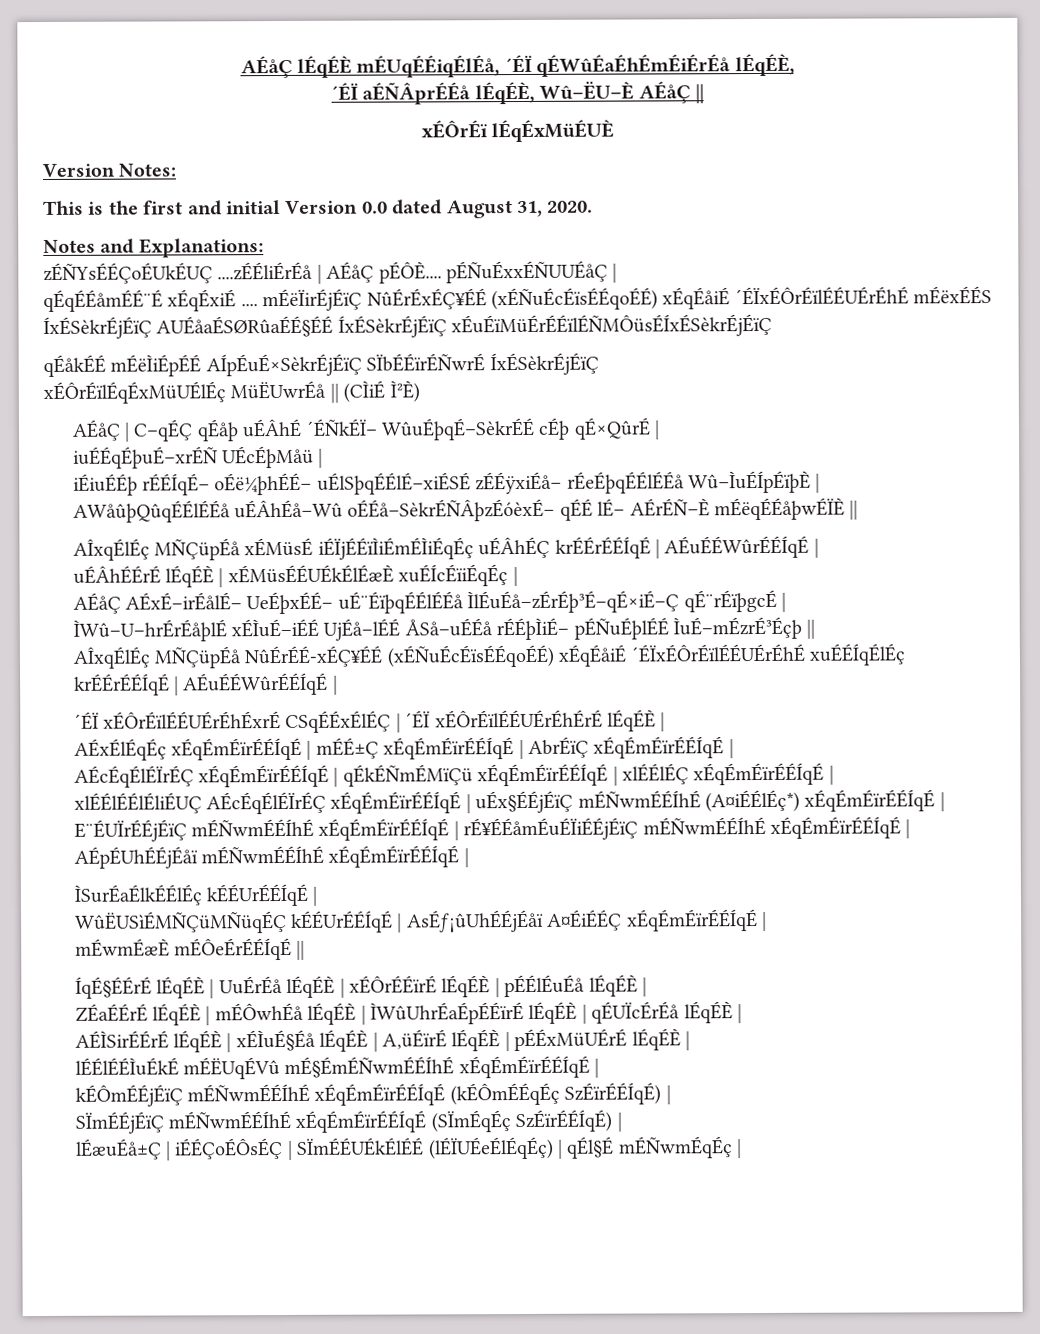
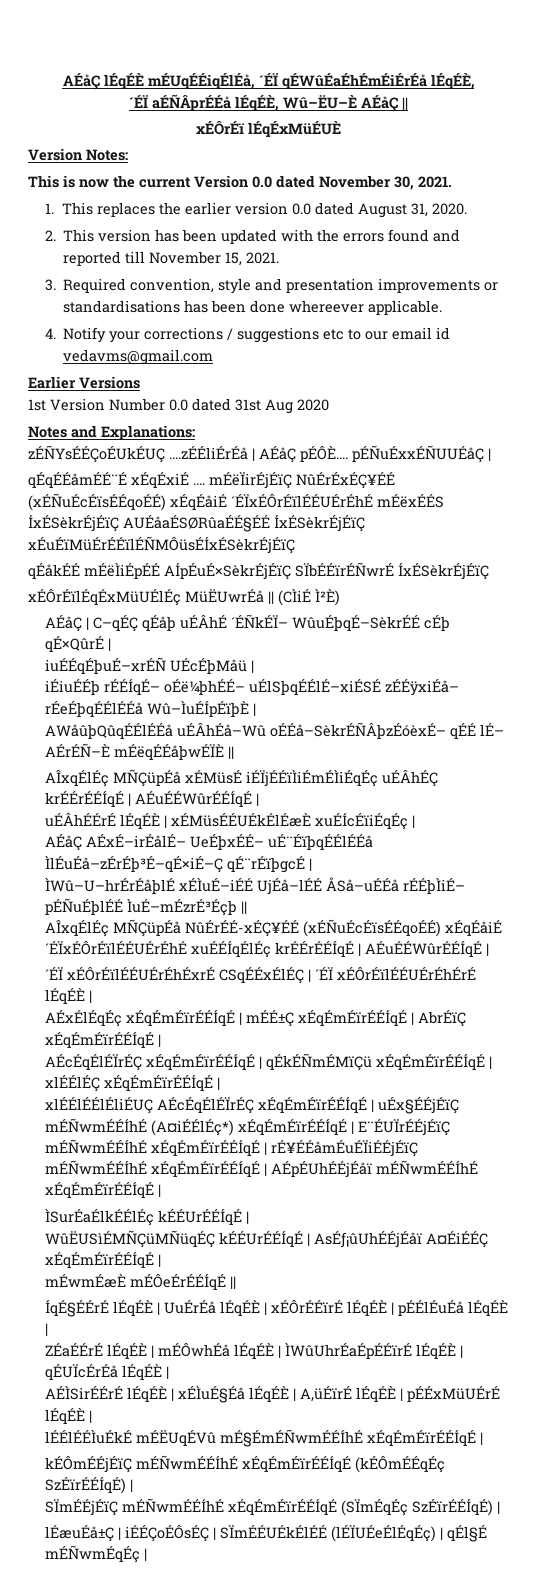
- This is the first and initial Version 0.0 dated August 31, 2020.
+ This is now the current Version 0.0 dated November 30, 2021.
+ 1. This replaces the earlier version 0.0 dated August 31, 2020.
+ 2. This version has been updated with the errors found and reported till November 15, 2021.
+ 3. Required convention, style and presentation improvements or standardisations has been done whereever applicable.
+ 4. Notify your corrections / suggestions etc to our email id vedavms@gmail.com
+ Earlier Versions
+ 1st Version Number 0.0 dated 31st Aug 2020

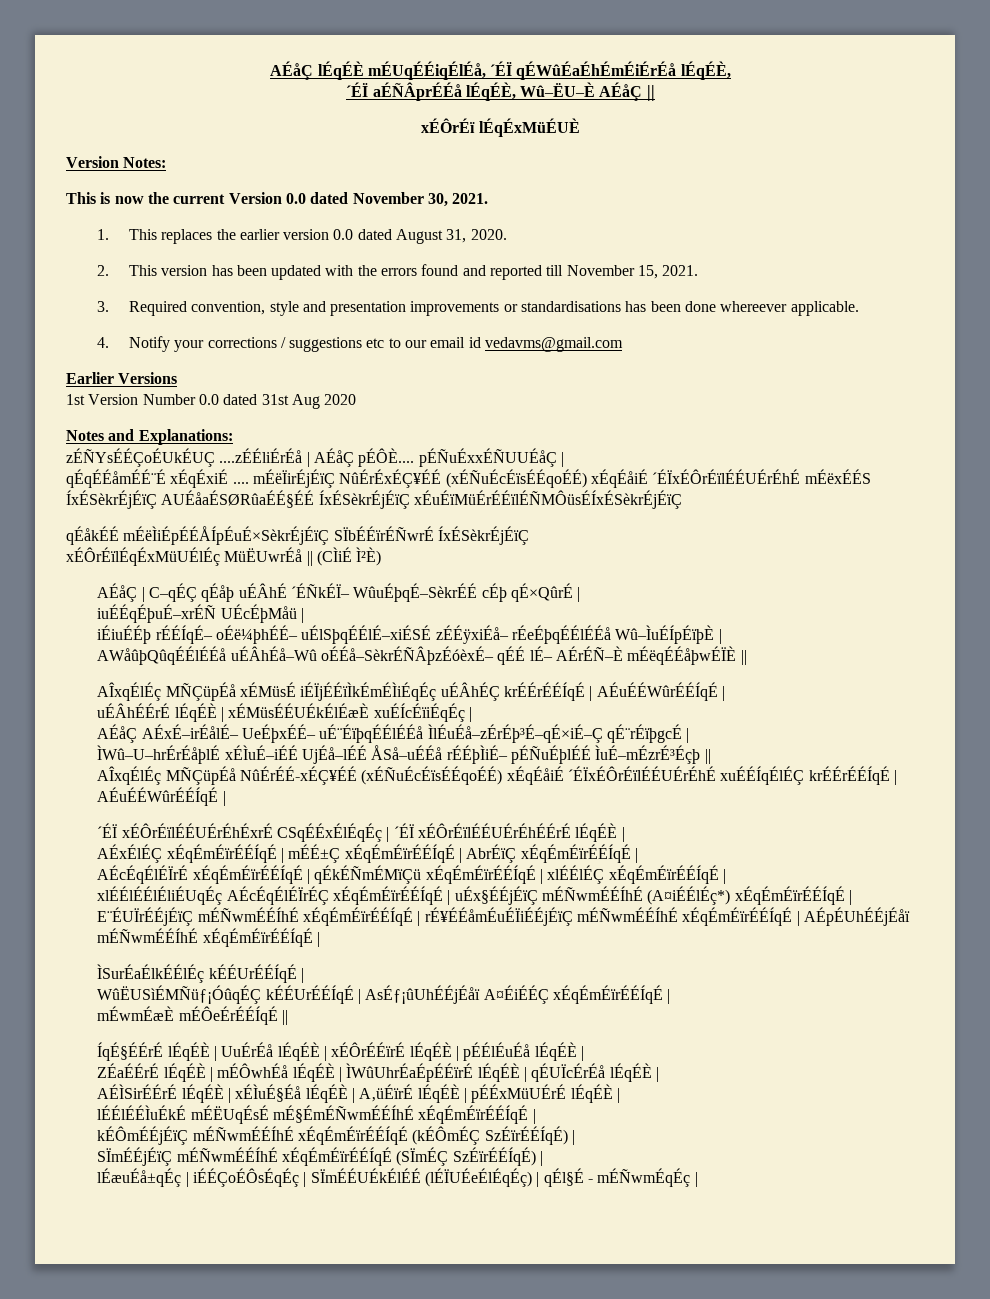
- qÉåkÉÉ mÉëÌiÉpÉÉ AÍpÉuÉ×SèkrÉjÉïÇ SÏbÉÉïrÉÑwrÉ ÍxÉSèkrÉjÉïÇ
+ qÉåkÉÉ mÉëÌiÉpÉÉÅÍpÉuÉ×SèkrÉjÉïÇ SÏbÉÉïrÉÑwrÉ ÍxÉSèkrÉjÉïÇ
- AÎxqÉlÉç MÑÇüpÉå xÉMüsÉ iÉÏjÉÉïÌiÉmÉÌiÉqÉç uÉÂhÉÇ krÉÉrÉÉÍqÉ | AÉuÉÉWûrÉÉÍqÉ |
+ AÎxqÉlÉç MÑÇüpÉå xÉMüsÉ iÉÏjÉÉïÌkÉmÉÌiÉqÉç uÉÂhÉÇ krÉÉrÉÉÍqÉ | AÉuÉÉWûrÉÉÍqÉ |
- AÎxqÉlÉç MÑÇüpÉå NûÉrÉÉ-xÉÇ¥ÉÉ (xÉÑuÉcÉïsÉÉqoÉÉ) xÉqÉåiÉ ´ÉÏxÉÔrÉïlÉÉUÉrÉhÉ xuÉÉÍqÉlÉç krÉÉrÉÉÍqÉ | AÉuÉÉWûrÉÉÍqÉ |
+ AÎxqÉlÉç MÑÇüpÉå NûÉrÉÉ-xÉÇ¥ÉÉ (xÉÑuÉcÉïsÉÉqoÉÉ) xÉqÉåiÉ ´ÉÏxÉÔrÉïlÉÉUÉrÉhÉ xuÉÉÍqÉlÉÇ krÉÉrÉÉÍqÉ | AÉuÉÉWûrÉÉÍqÉ |
- ´ÉÏ xÉÔrÉïlÉÉUÉrÉhÉxrÉ CSqÉÉxÉlÉÇ | ´ÉÏ xÉÔrÉïlÉÉUÉrÉhÉrÉ lÉqÉÈ |
- AÉxÉlÉqÉç xÉqÉmÉïrÉÉÍqÉ | mÉÉ±Ç xÉqÉmÉïrÉÉÍqÉ | AbrÉïÇ xÉqÉmÉïrÉÉÍqÉ |
+ ´ÉÏ xÉÔrÉïlÉÉUÉrÉhÉxrÉ CSqÉÉxÉlÉqÉç | ´ÉÏ xÉÔrÉïlÉÉUÉrÉhÉÉrÉ lÉqÉÈ |
+ AÉxÉlÉÇ xÉqÉmÉïrÉÉÍqÉ | mÉÉ±Ç xÉqÉmÉïrÉÉÍqÉ | AbrÉïÇ xÉqÉmÉïrÉÉÍqÉ |
- AÉcÉqÉlÉÏrÉÇ xÉqÉmÉïrÉÉÍqÉ | qÉkÉÑmÉMïÇü xÉqÉmÉïrÉÉÍqÉ | xlÉÉlÉÇ xÉqÉmÉïrÉÉÍqÉ |
+ AÉcÉqÉlÉÏrÉ xÉqÉmÉïrÉÉÍqÉ | qÉkÉÑmÉMïÇü xÉqÉmÉïrÉÉÍqÉ | xlÉÉlÉÇ xÉqÉmÉïrÉÉÍqÉ |
- xlÉÉlÉÉlÉliÉUÇ AÉcÉqÉlÉÏrÉÇ xÉqÉmÉïrÉÉÍqÉ | uÉx§ÉÉjÉïÇ mÉÑwmÉÉÍhÉ (A¤iÉÉlÉç*) xÉqÉmÉïrÉÉÍqÉ | E¨ÉUÏrÉÉjÉïÇ mÉÑwmÉÉÍhÉ xÉqÉmÉïrÉÉÍqÉ | rÉ¥ÉÉåmÉuÉÏiÉÉjÉïÇ mÉÑwmÉÉÍhÉ xÉqÉmÉïrÉÉÍqÉ | AÉpÉUhÉÉjÉåï mÉÑwmÉÉÍhÉ xÉqÉmÉïrÉÉÍqÉ |
+ xlÉÉlÉÉlÉliÉUqÉç AÉcÉqÉlÉÏrÉÇ xÉqÉmÉïrÉÉÍqÉ | uÉx§ÉÉjÉïÇ mÉÑwmÉÉÍhÉ (A¤iÉÉlÉç*) xÉqÉmÉïrÉÉÍqÉ | E¨ÉUÏrÉÉjÉïÇ mÉÑwmÉÉÍhÉ xÉqÉmÉïrÉÉÍqÉ | rÉ¥ÉÉåmÉuÉÏiÉÉjÉïÇ mÉÑwmÉÉÍhÉ xÉqÉmÉïrÉÉÍqÉ | AÉpÉUhÉÉjÉåï mÉÑwmÉÉÍhÉ xÉqÉmÉïrÉÉÍqÉ |
- WûËUSìÉMÑÇüMÑüqÉÇ kÉÉUrÉÉÍqÉ | AsÉƒ¡ûUhÉÉjÉåï A¤ÉiÉÉÇ xÉqÉmÉïrÉÉÍqÉ |
+ WûËUSìÉMÑüƒ¡ÓûqÉÇ kÉÉUrÉÉÍqÉ | AsÉƒ¡ûUhÉÉjÉåï A¤ÉiÉÉÇ xÉqÉmÉïrÉÉÍqÉ |
- lÉÉlÉÉÌuÉkÉ mÉËUqÉVû mÉ§ÉmÉÑwmÉÉÍhÉ xÉqÉmÉïrÉÉÍqÉ |
+ lÉÉlÉÉÌuÉkÉ mÉËUqÉsÉ mÉ§ÉmÉÑwmÉÉÍhÉ xÉqÉmÉïrÉÉÍqÉ |
- kÉÔmÉÉjÉïÇ mÉÑwmÉÉÍhÉ xÉqÉmÉïrÉÉÍqÉ (kÉÔmÉÉqÉç SzÉïrÉÉÍqÉ) |
+ kÉÔmÉÉjÉïÇ mÉÑwmÉÉÍhÉ xÉqÉmÉïrÉÉÍqÉ (kÉÔmÉÇ SzÉïrÉÉÍqÉ) |
- SÏmÉÉjÉïÇ mÉÑwmÉÉÍhÉ xÉqÉmÉïrÉÉÍqÉ (SÏmÉqÉç SzÉïrÉÉÍqÉ) |
- lÉæuÉå±Ç | iÉÉÇoÉÔsÉÇ | SÏmÉÉUÉkÉlÉÉ (lÉÏUÉeÉlÉqÉç) | qÉl§É mÉÑwmÉqÉç |
+ SÏmÉÉjÉïÇ mÉÑwmÉÉÍhÉ xÉqÉmÉïrÉÉÍqÉ (SÏmÉÇ SzÉïrÉÉÍqÉ) |
+ lÉæuÉå±qÉç | iÉÉÇoÉÔsÉqÉç | SÏmÉÉUÉkÉlÉÉ (lÉÏUÉeÉlÉqÉç) | qÉl§É - mÉÑwmÉqÉç |

